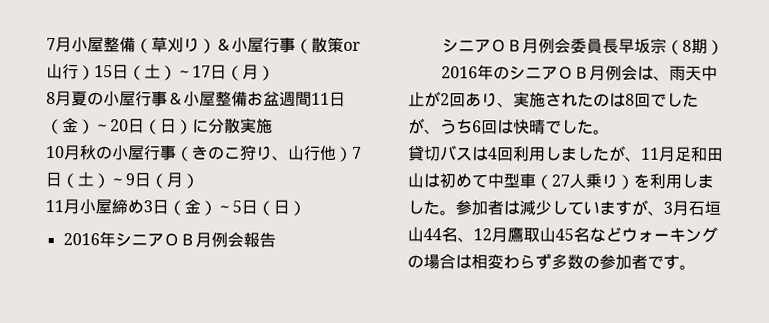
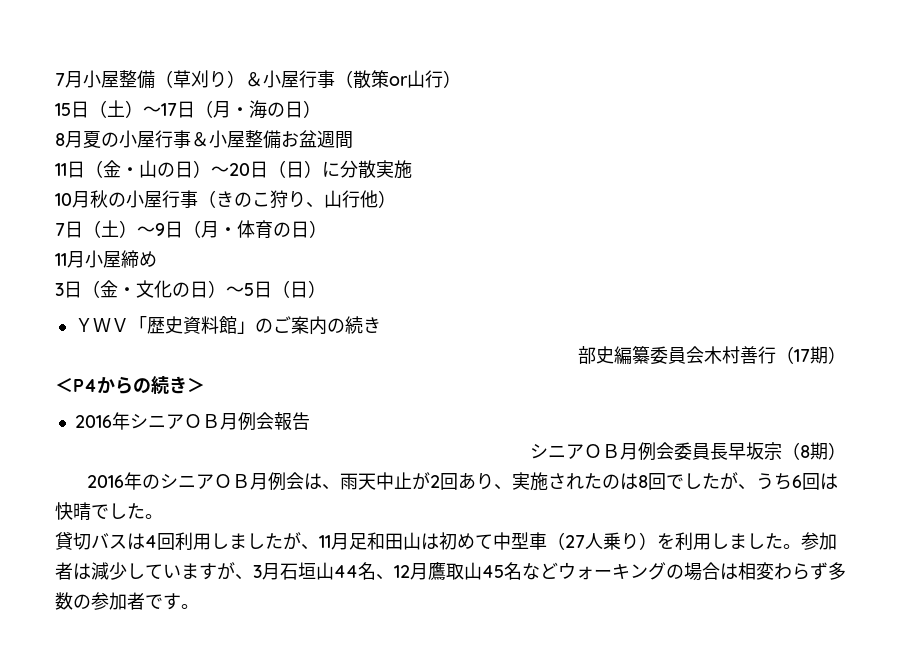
- 7月小屋整備（草刈り）＆小屋行事（散策or山行）15日（土）～17日（月）
+ 7月小屋整備（草刈り）＆小屋行事（散策or山行）
+ 15日（土）～17日（月・海の日）
- 8月夏の小屋行事＆小屋整備お盆週間11日（金）～20日（日）に分散実施
+ 8月夏の小屋行事＆小屋整備お盆週間
+ 11日（金・山の日）～20日（日）に分散実施
- 10月秋の小屋行事（きのこ狩り、山行他）7日（土）～9日（月）
+ 10月秋の小屋行事（きのこ狩り、山行他）
+ 7日（土）～9日（月・体育の日）
- 11月小屋締め3日（金）～5日（日）
+ 11月小屋締め
+ 3日（金・文化の日）～5日（日）
+ ＹＷＶ「歴史資料館」のご案内の続き
+ 部史編纂委員会木村善行（17期）
+ ＜P4からの続き＞

